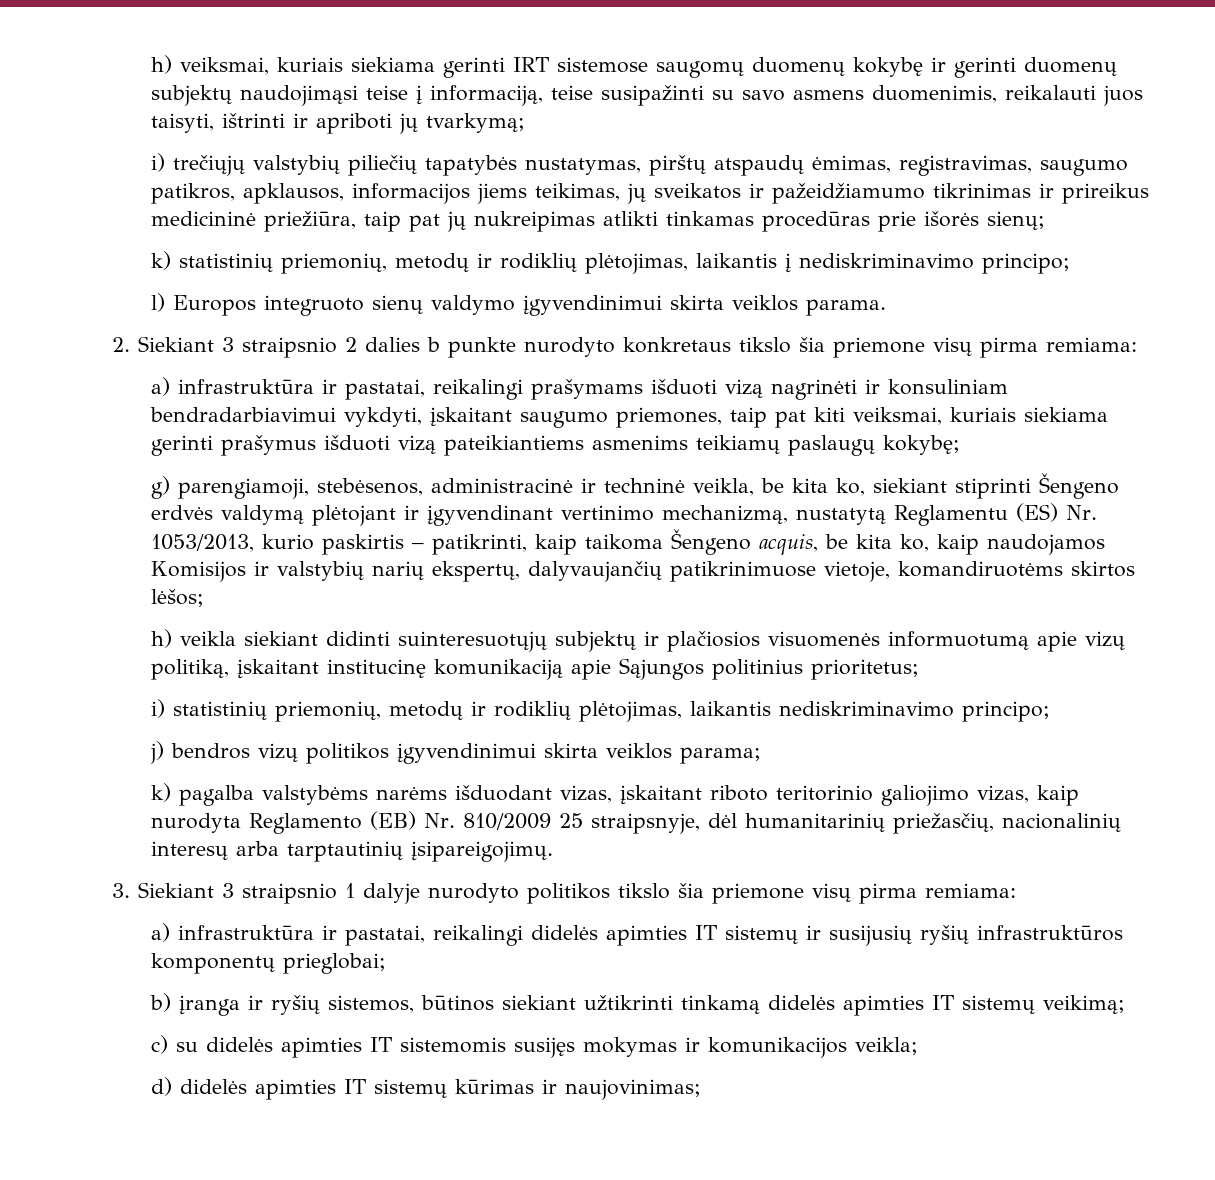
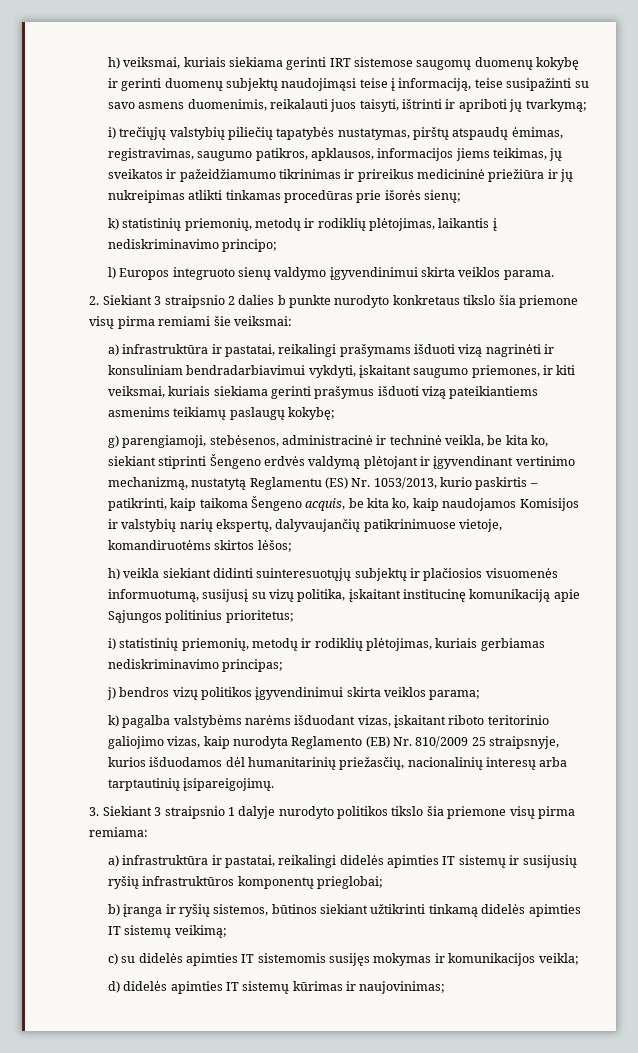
- i) trečiųjų valstybių piliečių tapatybės nustatymas, pirštų atspaudų ėmimas, registravimas, saugumo patikros, apklausos, informacijos jiems teikimas, jų sveikatos ir pažeidžiamumo tikrinimas ir prireikus medicininė priežiūra, taip pat jų nukreipimas atlikti tinkamas procedūras prie išorės sienų;
+ i) trečiųjų valstybių piliečių tapatybės nustatymas, pirštų atspaudų ėmimas, registravimas, saugumo patikros, apklausos, informacijos jiems teikimas, jų sveikatos ir pažeidžiamumo tikrinimas ir prireikus medicininė priežiūra ir jų nukreipimas atlikti tinkamas procedūras prie išorės sienų;
- 2. Siekiant 3 straipsnio 2 dalies b punkte nurodyto konkretaus tikslo šia priemone visų pirma remiama:
+ 2. Siekiant 3 straipsnio 2 dalies b punkte nurodyto konkretaus tikslo šia priemone visų pirma remiami šie veiksmai:
- a) infrastruktūra ir pastatai, reikalingi prašymams išduoti vizą nagrinėti ir konsuliniam bendradarbiavimui vykdyti, įskaitant saugumo priemones, taip pat kiti veiksmai, kuriais siekiama gerinti prašymus išduoti vizą pateikiantiems asmenims teikiamų paslaugų kokybę;
+ a) infrastruktūra ir pastatai, reikalingi prašymams išduoti vizą nagrinėti ir konsuliniam bendradarbiavimui vykdyti, įskaitant saugumo priemones, ir kiti veiksmai, kuriais siekiama gerinti prašymus išduoti vizą pateikiantiems asmenims teikiamų paslaugų kokybę;
- h) veikla siekiant didinti suinteresuotųjų subjektų ir plačiosios visuomenės informuotumą apie vizų politiką, įskaitant institucinę komunikaciją apie Sąjungos politinius prioritetus;
+ h) veikla siekiant didinti suinteresuotųjų subjektų ir plačiosios visuomenės informuotumą, susijusį su vizų politika, įskaitant institucinę komunikaciją apie Sąjungos politinius prioritetus;
- i) statistinių priemonių, metodų ir rodiklių plėtojimas, laikantis nediskriminavimo principo;
+ i) statistinių priemonių, metodų ir rodiklių plėtojimas, kuriais gerbiamas nediskriminavimo principas;
- k) pagalba valstybėms narėms išduodant vizas, įskaitant riboto teritorinio galiojimo vizas, kaip nurodyta Reglamento (EB) Nr. 810/2009 25 straipsnyje, dėl humanitarinių priežasčių, nacionalinių interesų arba tarptautinių įsipareigojimų.
+ k) pagalba valstybėms narėms išduodant vizas, įskaitant riboto teritorinio galiojimo vizas, kaip nurodyta Reglamento (EB) Nr. 810/2009 25 straipsnyje, kurios išduodamos dėl humanitarinių priežasčių, nacionalinių interesų arba tarptautinių įsipareigojimų.

